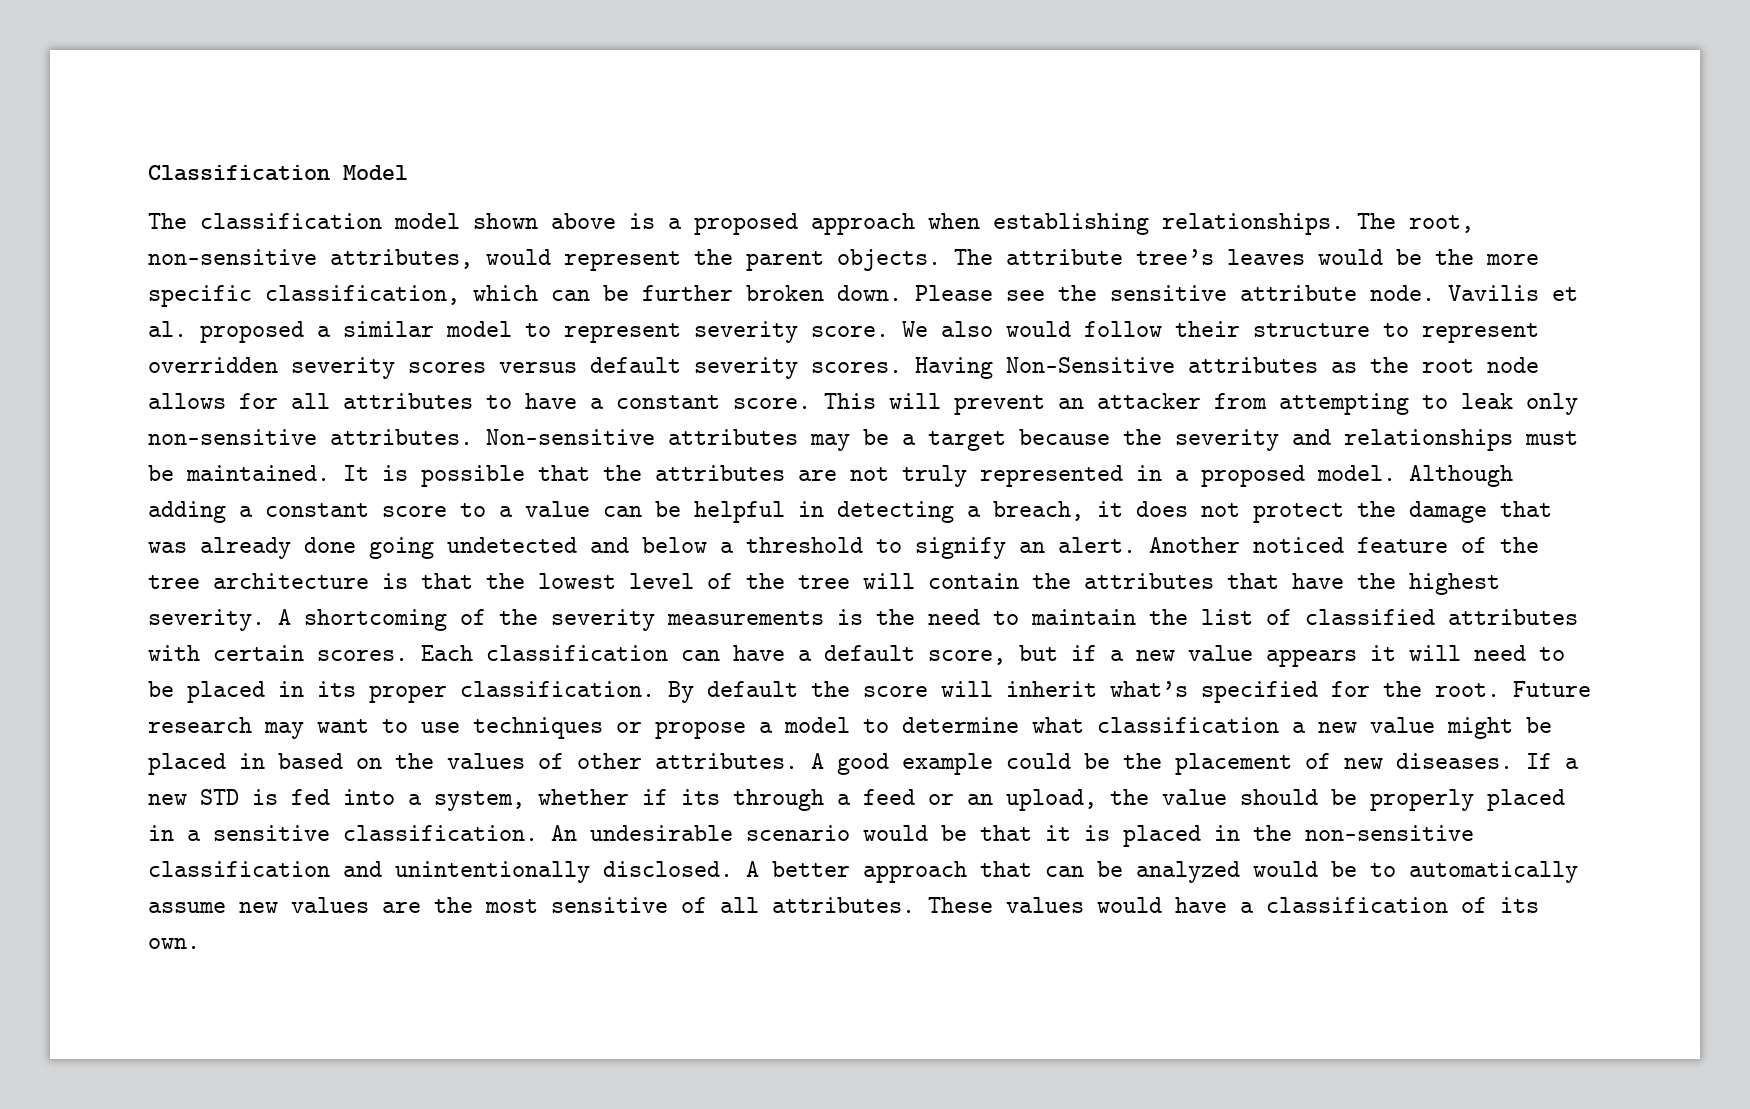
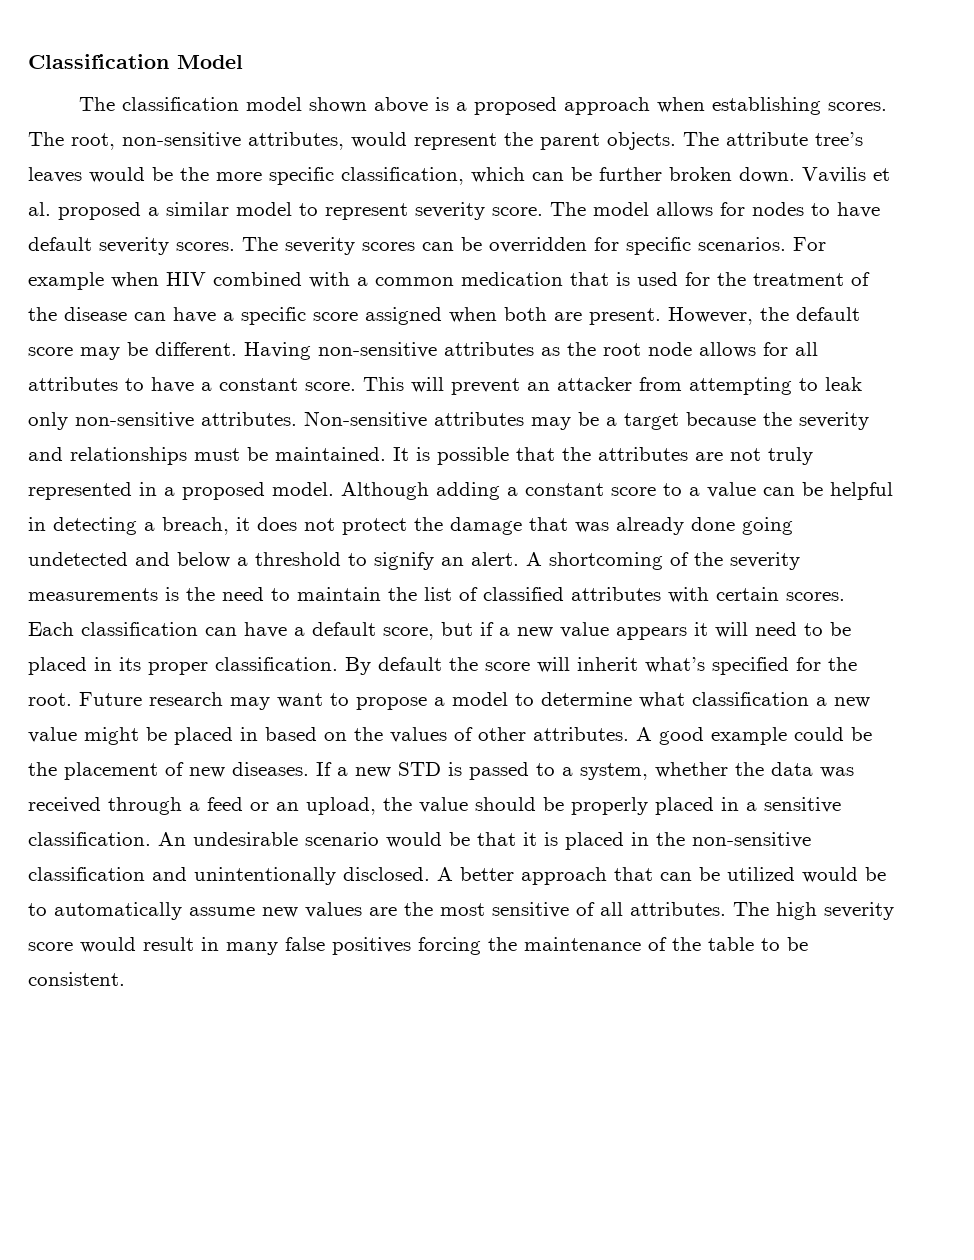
- The classification model shown above is a proposed approach when establishing relationships.
+ The classification model shown above is a proposed approach when establishing scores.
- Please see the sensitive attribute node.
- We also would follow their structure to represent overridden severity scores versus default severity scores. Having Non-Sensitive attributes as the root node allows for all attributes to have a constant score.
+ The model allows for nodes to have default severity scores. The severity scores can be overridden for specific scenarios. For example when HIV combined with a common medication that is used for the treatment of the disease can have a specific score assigned when both are present. However, the default score may be different. Having non-sensitive attributes as the root node allows for all attributes to have a constant score.
- Another noticed feature of the tree architecture is that the lowest level of the tree will contain the attributes that have the highest severity.
- Future research may want to use techniques or propose a model to determine what classification a new value might be placed in based on the values of other attributes.
+ Future research may want to propose a model to determine what classification a new value might be placed in based on the values of other attributes.
- If a new STD is fed into a system, whether if its through a feed or an upload, the value should be properly placed in a sensitive classification.
+ If a new STD is passed to a system, whether the data was received through a feed or an upload, the value should be properly placed in a sensitive classification.
- A better approach that can be analyzed would be to automatically assume new values are the most sensitive of all attributes.
+ A better approach that can be utilized would be to automatically assume new values are the most sensitive of all attributes.
- These values would have a classification of its own.
+ The high severity score would result in many false positives forcing the maintenance of the table to be consistent.

